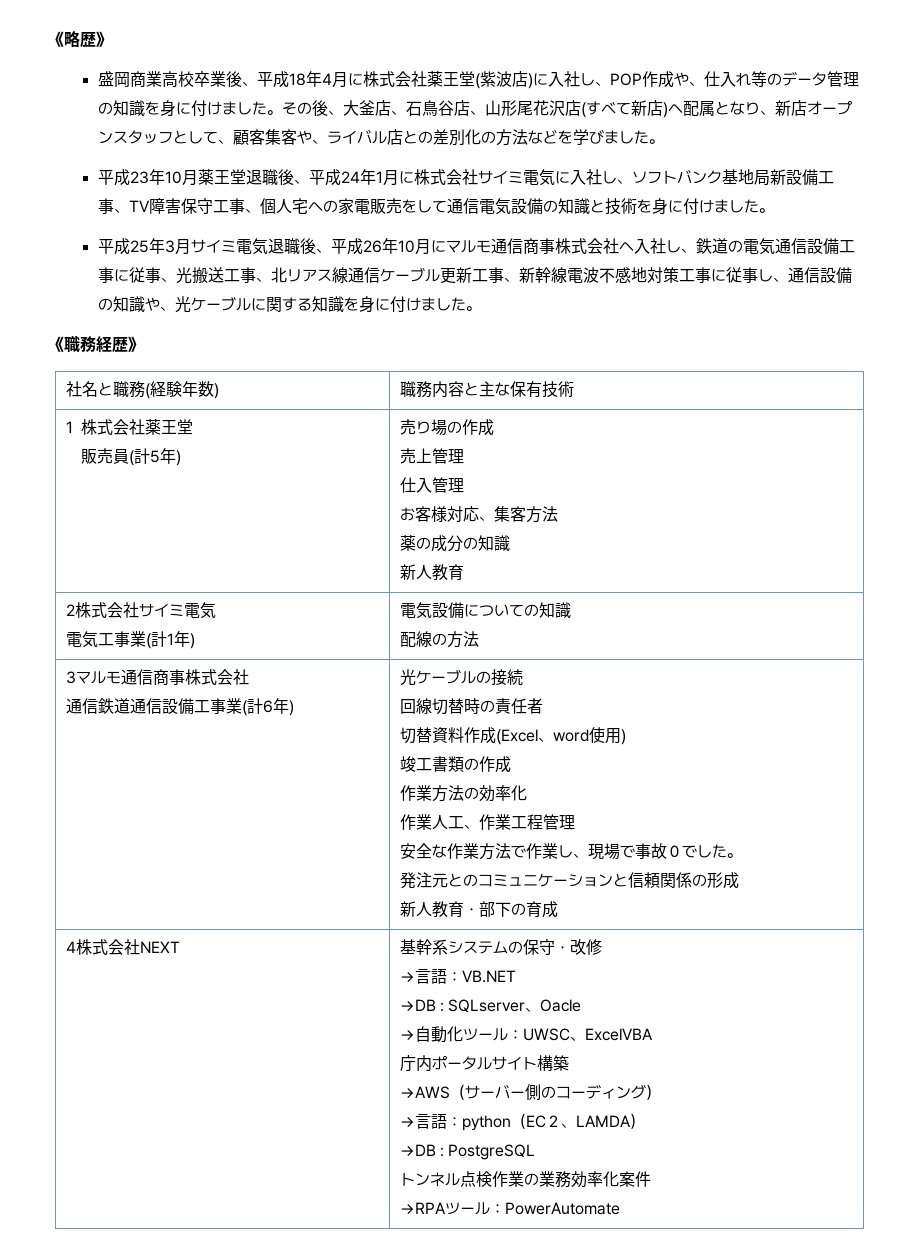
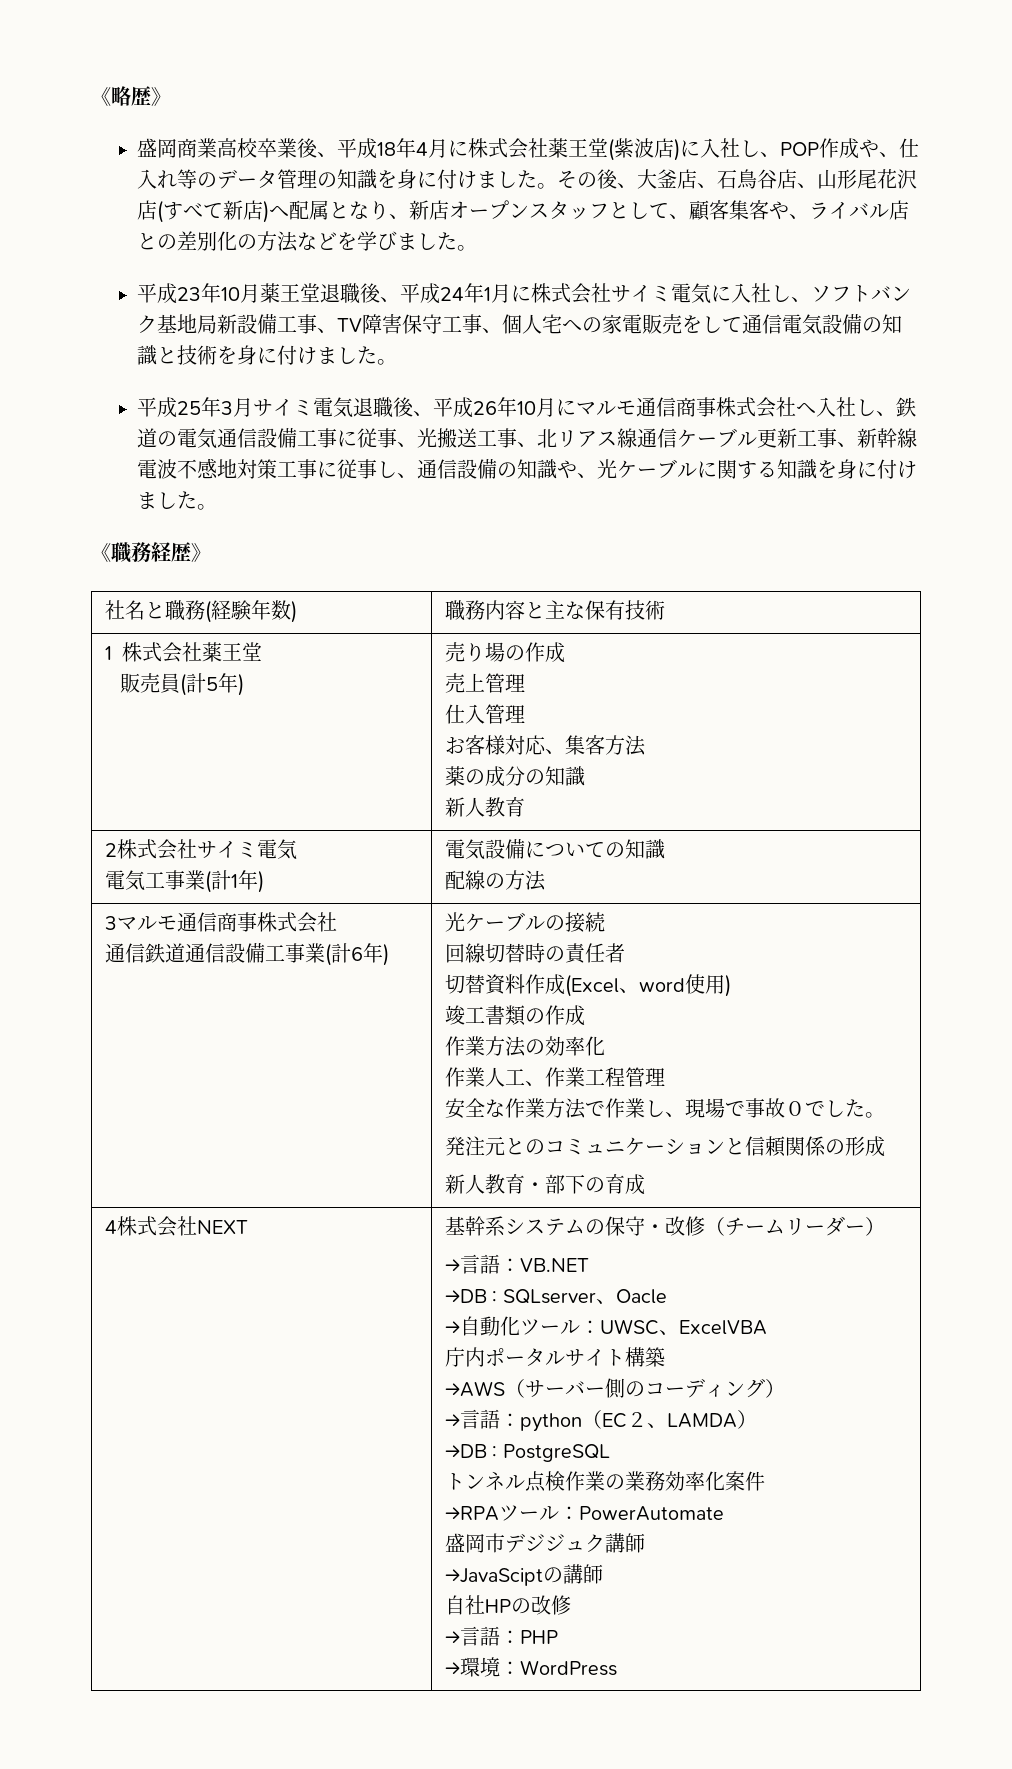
- 基幹系システムの保守・改修
+ 基幹系システムの保守・改修（チームリーダー）
+ 盛岡市デジジュク講師
+ →JavaSciptの講師
+ 自社HPの改修
+ →言語：PHP
+ →環境：WordPress

